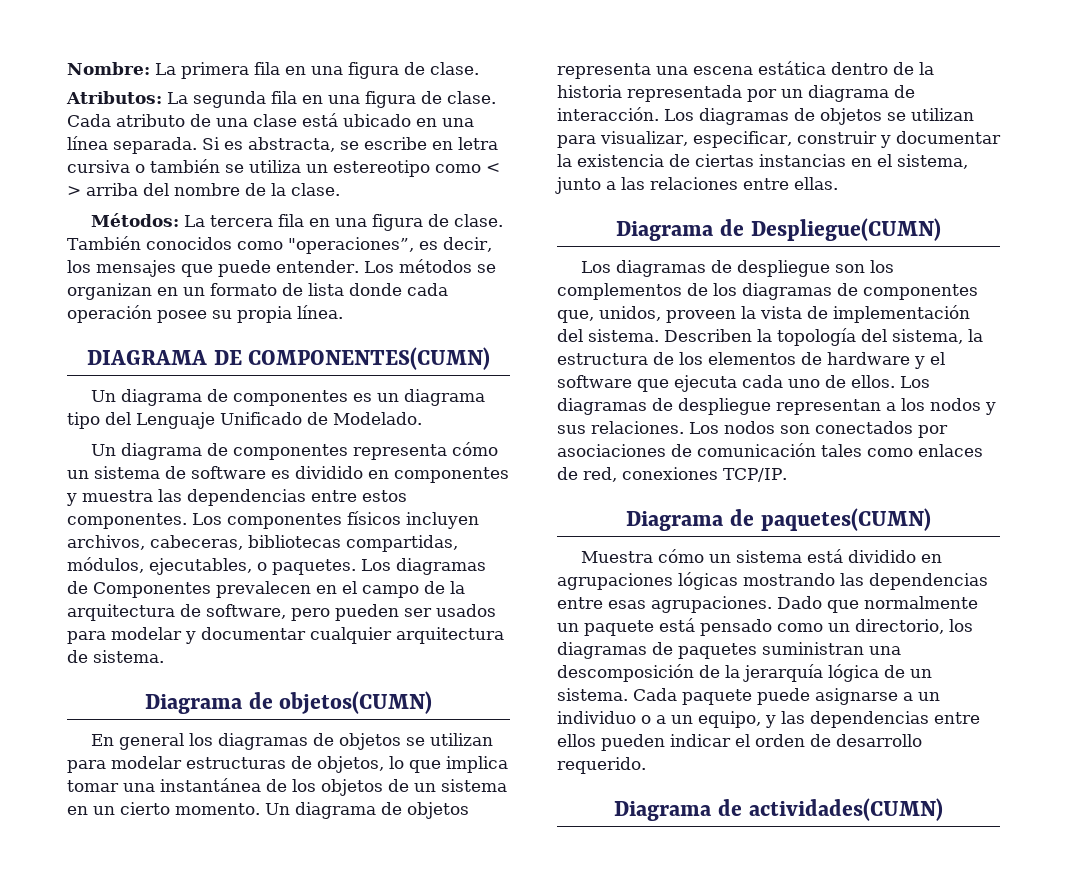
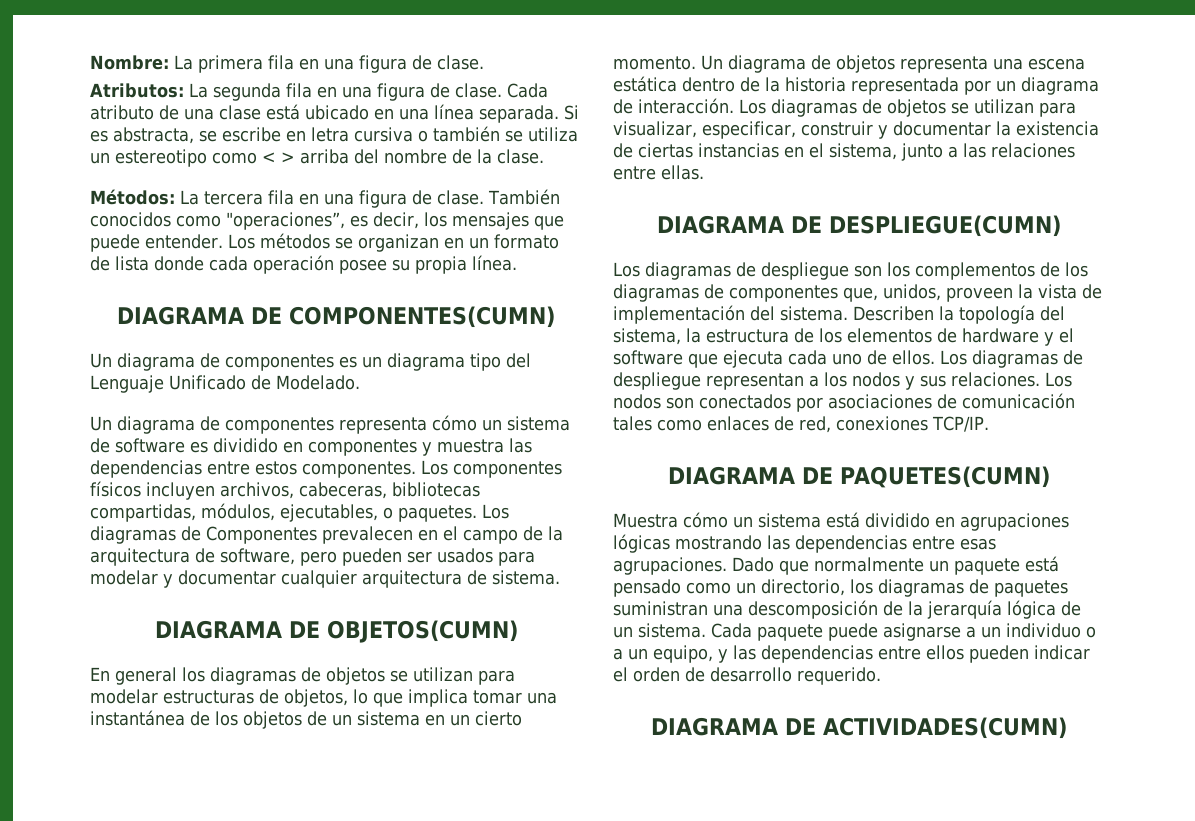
- Diagrama de objetos(CUMN)
+ DIAGRAMA DE OBJETOS(CUMN)
- Diagrama de Despliegue(CUMN)
+ DIAGRAMA DE DESPLIEGUE(CUMN)
- Diagrama de paquetes(CUMN)
+ DIAGRAMA DE PAQUETES(CUMN)
- Diagrama de actividades(CUMN)
+ DIAGRAMA DE ACTIVIDADES(CUMN)

